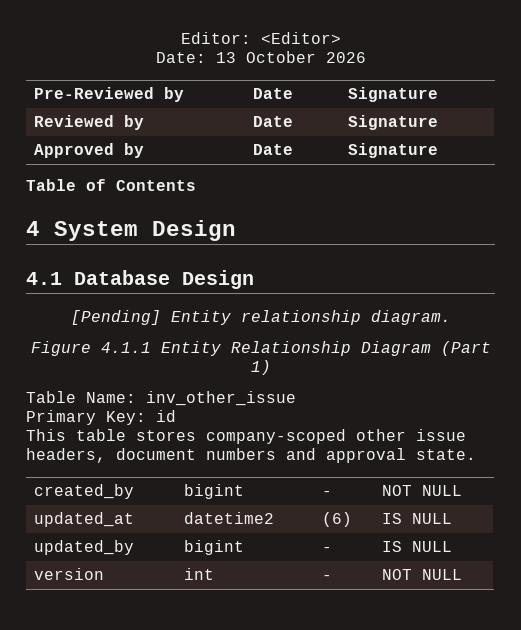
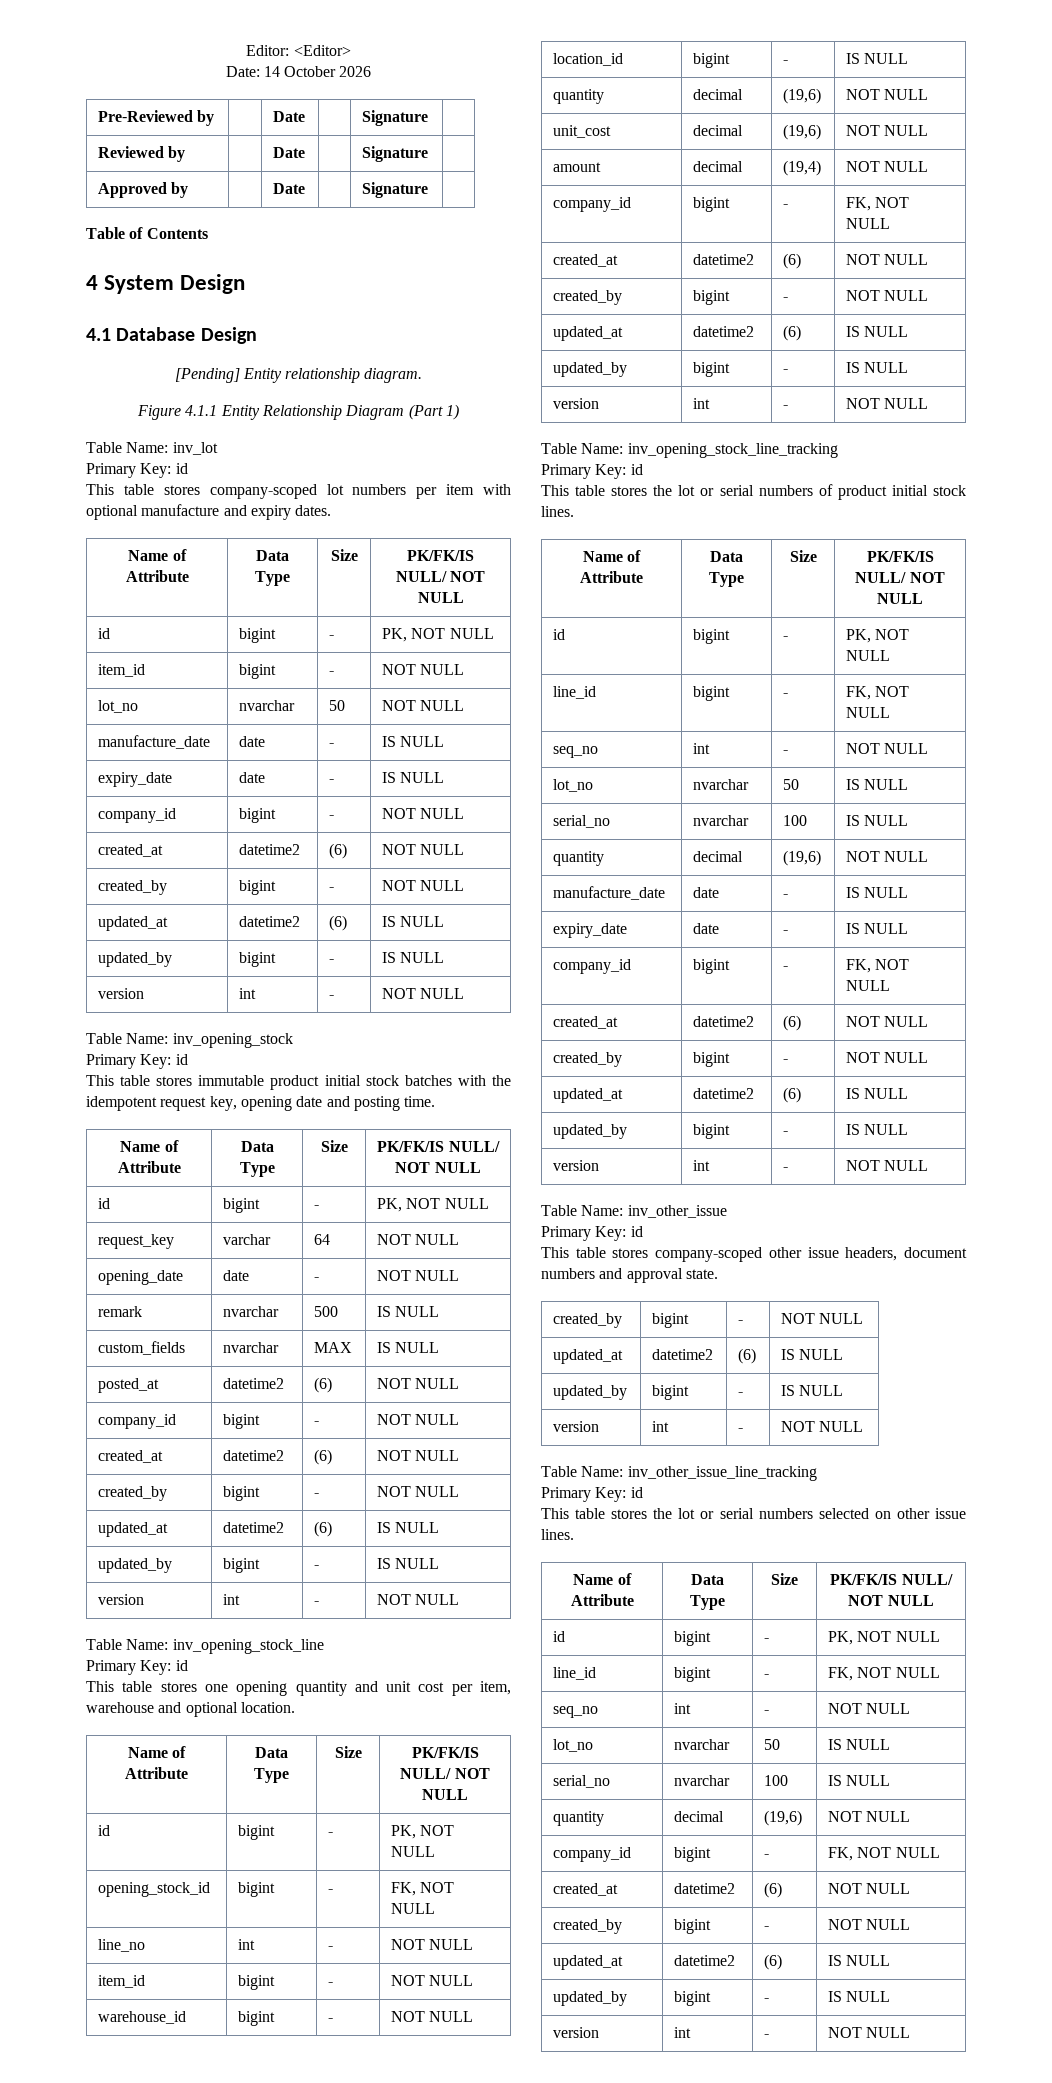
- Date: 13 October 2026
+ Date: 14 October 2026
+ Table Name: inv_lot
+ Primary Key: id
+ This table stores company-scoped lot numbers per item with optional manufacture and expiry dates.
+ Name of Attribute | Data Type | Size | PK/FK/IS NULL/ NOT NULL
+ id | bigint | - | PK, NOT NULL
+ item_id | bigint | - | NOT NULL
+ lot_no | nvarchar | 50 | NOT NULL
+ manufacture_date | date | - | IS NULL
+ expiry_date | date | - | IS NULL
+ company_id | bigint | - | NOT NULL
+ created_at | datetime2 | (6) | NOT NULL
+ created_by | bigint | - | NOT NULL
+ updated_at | datetime2 | (6) | IS NULL
+ updated_by | bigint | - | IS NULL
+ version | int | - | NOT NULL
+ Table Name: inv_opening_stock
+ Primary Key: id
+ This table stores immutable product initial stock batches with the idempotent request key, opening date and posting time.
+ Name of Attribute | Data Type | Size | PK/FK/IS NULL/ NOT NULL
+ id | bigint | - | PK, NOT NULL
+ request_key | varchar | 64 | NOT NULL
+ opening_date | date | - | NOT NULL
+ remark | nvarchar | 500 | IS NULL
+ custom_fields | nvarchar | MAX | IS NULL
+ posted_at | datetime2 | (6) | NOT NULL
+ company_id | bigint | - | NOT NULL
+ created_at | datetime2 | (6) | NOT NULL
+ created_by | bigint | - | NOT NULL
+ updated_at | datetime2 | (6) | IS NULL
+ updated_by | bigint | - | IS NULL
+ version | int | - | NOT NULL
+ Table Name: inv_opening_stock_line
+ Primary Key: id
+ This table stores one opening quantity and unit cost per item, warehouse and optional location.
+ Name of Attribute | Data Type | Size | PK/FK/IS NULL/ NOT NULL
+ id | bigint | - | PK, NOT NULL
+ opening_stock_id | bigint | - | FK, NOT NULL
+ line_no | int | - | NOT NULL
+ item_id | bigint | - | NOT NULL
+ warehouse_id | bigint | - | NOT NULL
+ location_id | bigint | - | IS NULL
+ quantity | decimal | (19,6) | NOT NULL
+ unit_cost | decimal | (19,6) | NOT NULL
+ amount | decimal | (19,4) | NOT NULL
+ company_id | bigint | - | FK, NOT NULL
+ created_at | datetime2 | (6) | NOT NULL
+ created_by | bigint | - | NOT NULL
+ updated_at | datetime2 | (6) | IS NULL
+ updated_by | bigint | - | IS NULL
+ version | int | - | NOT NULL
+ Table Name: inv_opening_stock_line_tracking
+ Primary Key: id
+ This table stores the lot or serial numbers of product initial stock lines.
+ Name of Attribute | Data Type | Size | PK/FK/IS NULL/ NOT NULL
+ id | bigint | - | PK, NOT NULL
+ line_id | bigint | - | FK, NOT NULL
+ seq_no | int | - | NOT NULL
+ lot_no | nvarchar | 50 | IS NULL
+ serial_no | nvarchar | 100 | IS NULL
+ quantity | decimal | (19,6) | NOT NULL
+ manufacture_date | date | - | IS NULL
+ expiry_date | date | - | IS NULL
+ company_id | bigint | - | FK, NOT NULL
+ created_at | datetime2 | (6) | NOT NULL
+ created_by | bigint | - | NOT NULL
+ updated_at | datetime2 | (6) | IS NULL
+ updated_by | bigint | - | IS NULL
+ version | int | - | NOT NULL
+ Table Name: inv_other_issue_line_tracking
+ Primary Key: id
+ This table stores the lot or serial numbers selected on other issue lines.
+ Name of Attribute | Data Type | Size | PK/FK/IS NULL/ NOT NULL
+ id | bigint | - | PK, NOT NULL
+ line_id | bigint | - | FK, NOT NULL
+ seq_no | int | - | NOT NULL
+ lot_no | nvarchar | 50 | IS NULL
+ serial_no | nvarchar | 100 | IS NULL
+ quantity | decimal | (19,6) | NOT NULL
+ company_id | bigint | - | FK, NOT NULL
+ created_at | datetime2 | (6) | NOT NULL
+ created_by | bigint | - | NOT NULL
+ updated_at | datetime2 | (6) | IS NULL
+ updated_by | bigint | - | IS NULL
+ version | int | - | NOT NULL

